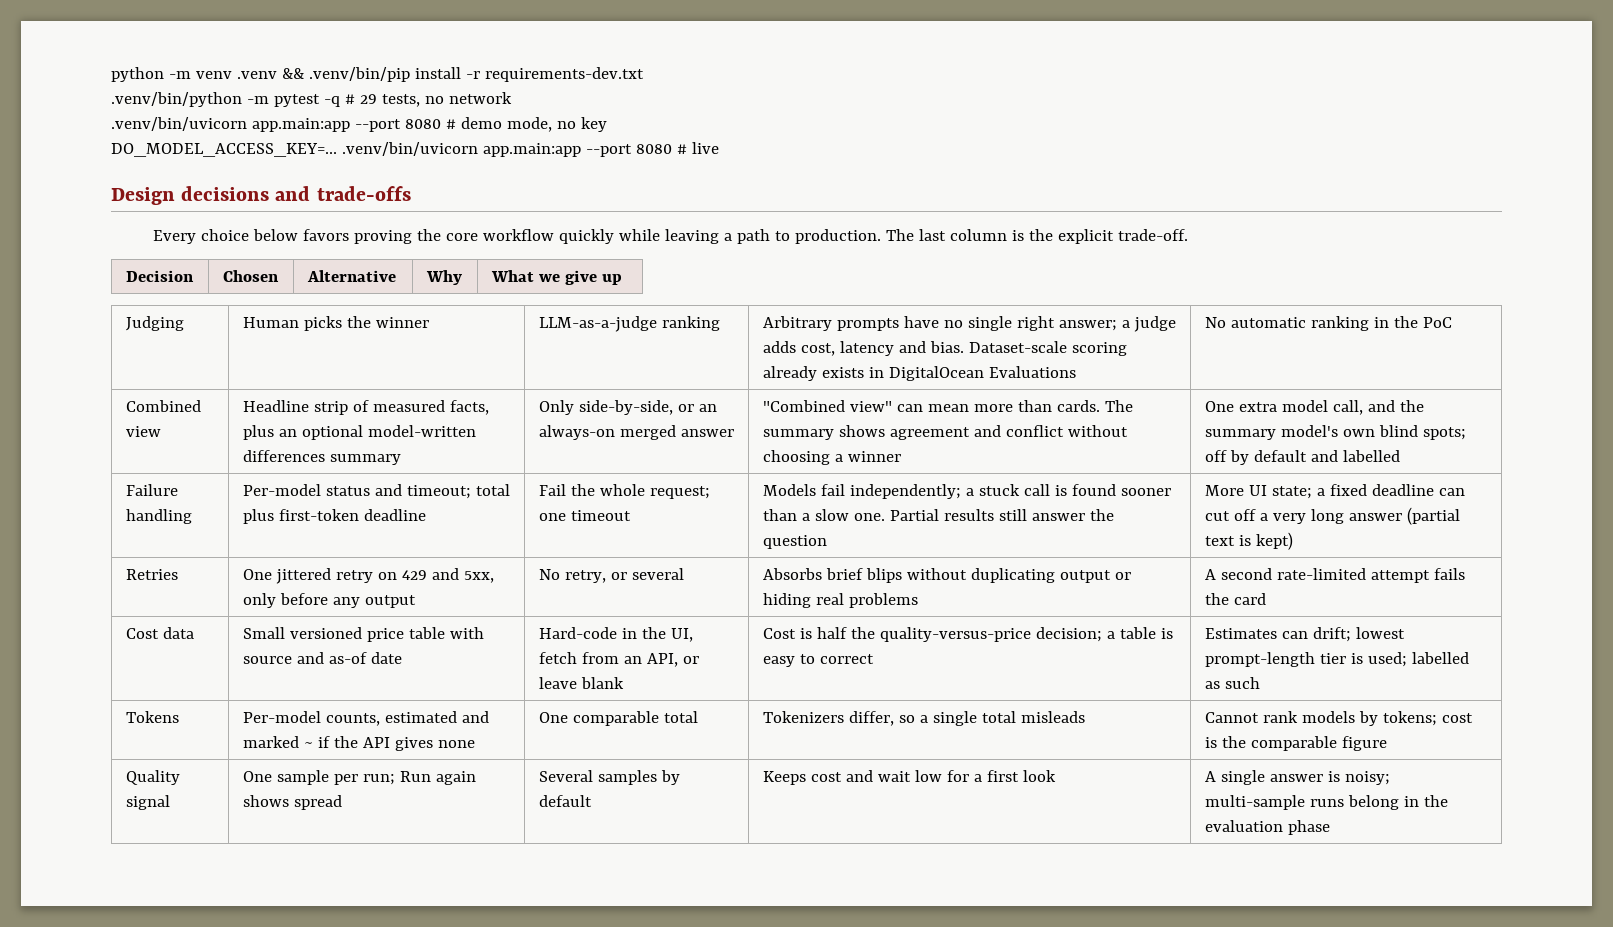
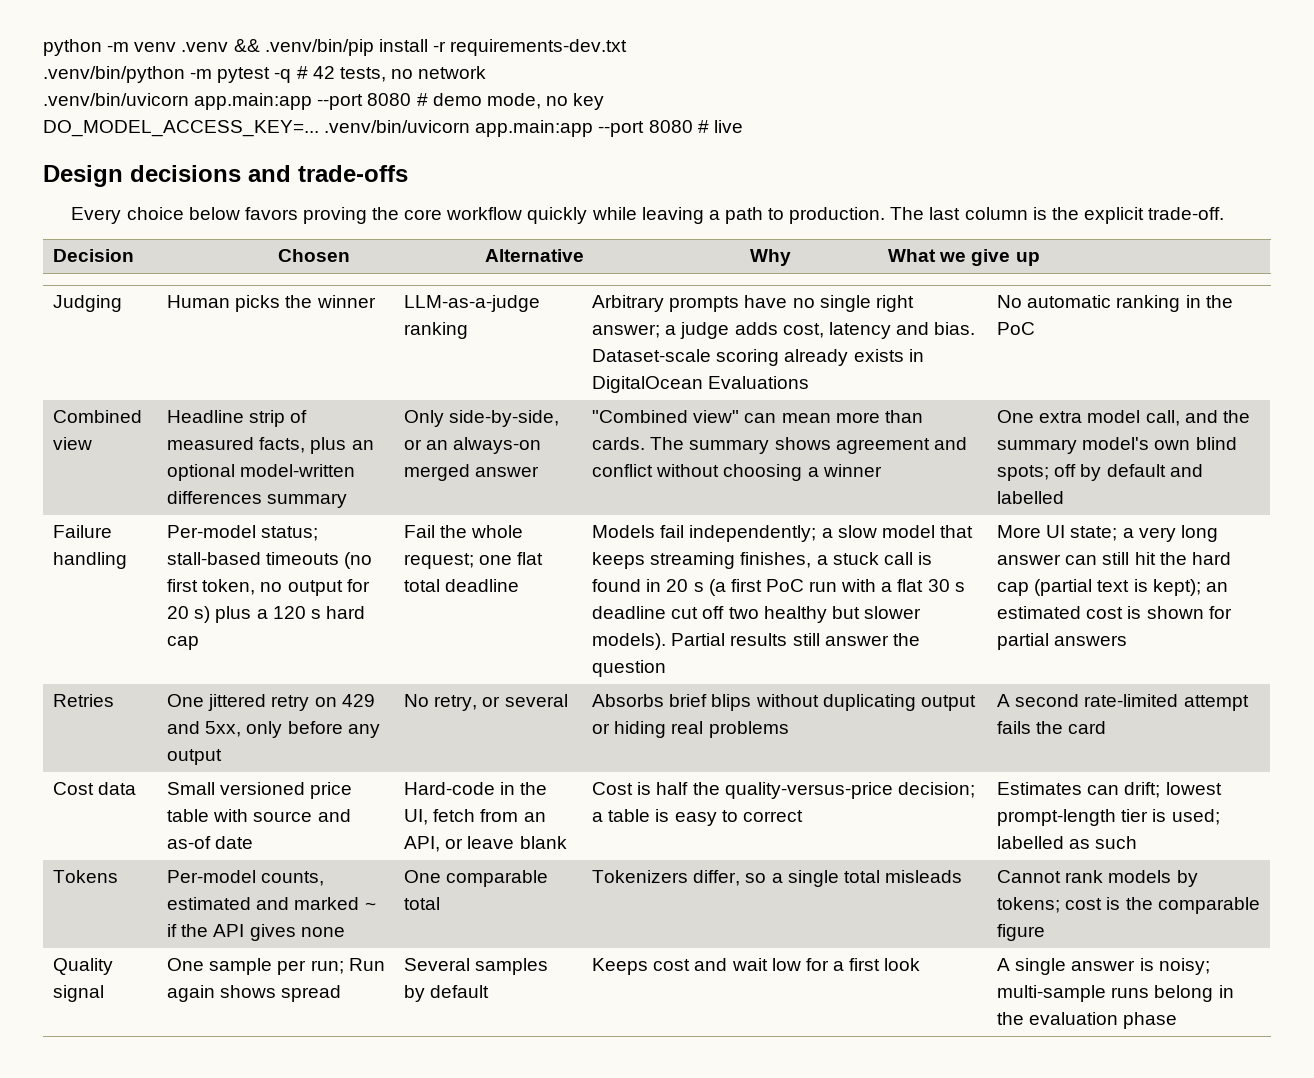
- .venv/bin/python -m pytest -q # 29 tests, no network
+ .venv/bin/python -m pytest -q # 42 tests, no network
- Per-model status and timeout; total plus first-token deadline
+ Per-model status; stall-based timeouts (no first token, no output for 20 s) plus a 120 s hard cap
- Fail the whole request; one timeout
+ Fail the whole request; one flat total deadline
- Models fail independently; a stuck call is found sooner than a slow one.
+ Models fail independently; a slow model that keeps streaming finishes, a stuck call is found in 20 s (a first PoC run with a flat 30 s deadline cut off two healthy but slower models).
- More UI state; a fixed deadline can cut off a very long answer (partial text is kept)
+ More UI state; a very long answer can still hit the hard cap (partial text is kept); an estimated cost is shown for partial answers

